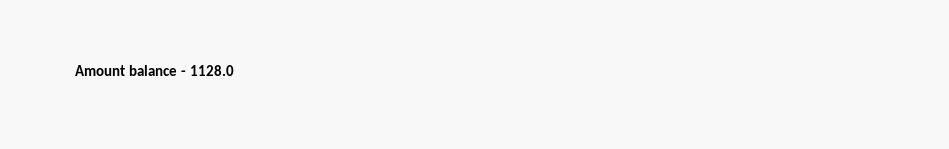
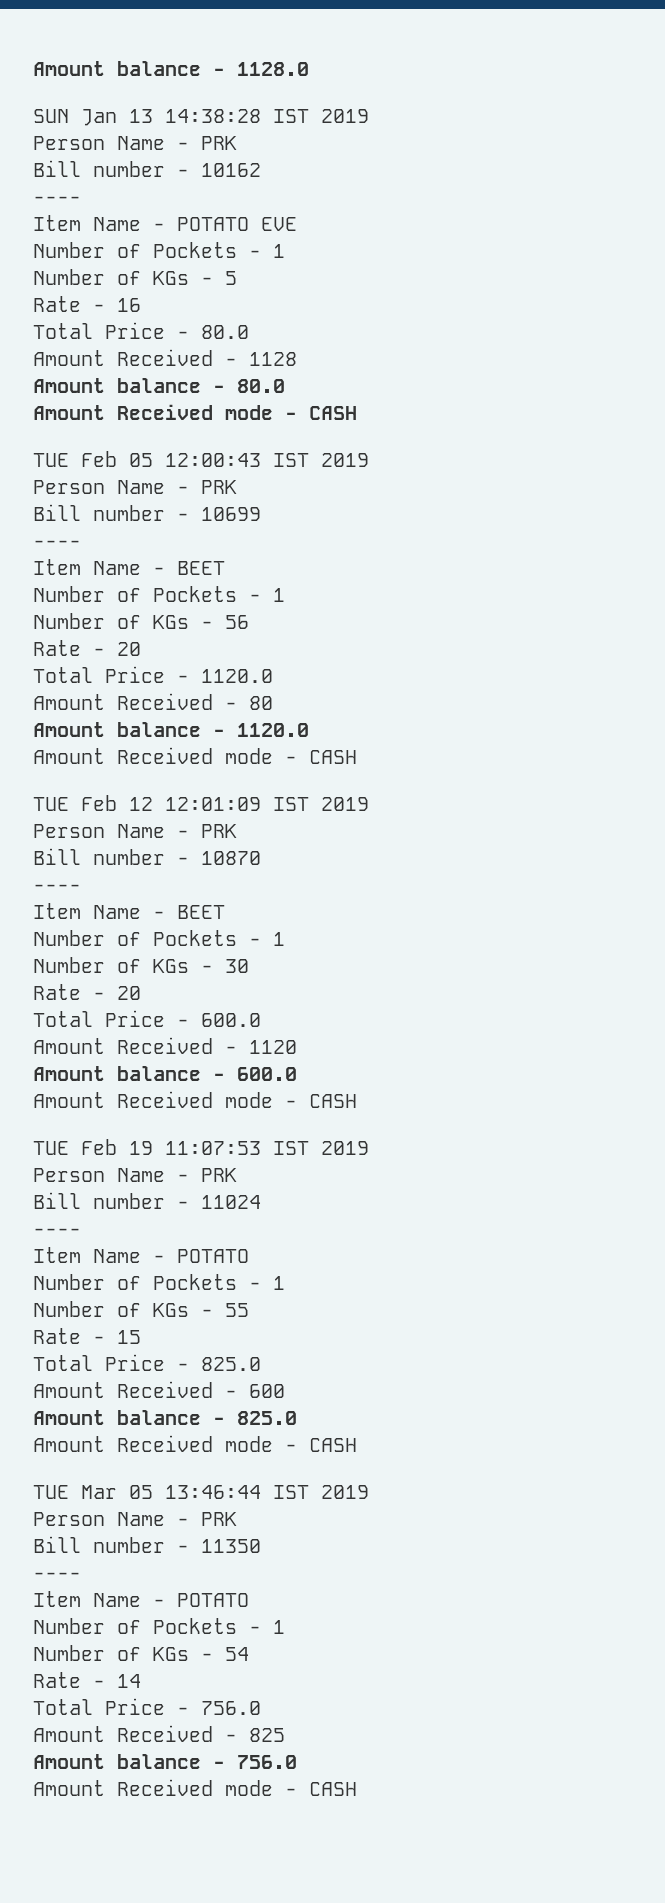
+ SUN Jan 13 14:38:28 IST 2019
+ Person Name - PRK
+ Bill number - 10162
+ ----
+ Item Name - POTATO EVE
+ Number of Pockets - 1
+ Number of KGs - 5
+ Rate - 16
+ Total Price - 80.0
+ Amount Received - 1128
+ Amount balance - 80.0
+ Amount Received mode - CASH
+ TUE Feb 05 12:00:43 IST 2019
+ Person Name - PRK
+ Bill number - 10699
+ ----
+ Item Name - BEET
+ Number of Pockets - 1
+ Number of KGs - 56
+ Rate - 20
+ Total Price - 1120.0
+ Amount Received - 80
+ Amount balance - 1120.0
+ Amount Received mode - CASH
+ TUE Feb 12 12:01:09 IST 2019
+ Person Name - PRK
+ Bill number - 10870
+ ----
+ Item Name - BEET
+ Number of Pockets - 1
+ Number of KGs - 30
+ Rate - 20
+ Total Price - 600.0
+ Amount Received - 1120
+ Amount balance - 600.0
+ Amount Received mode - CASH
+ TUE Feb 19 11:07:53 IST 2019
+ Person Name - PRK
+ Bill number - 11024
+ ----
+ Item Name - POTATO
+ Number of Pockets - 1
+ Number of KGs - 55
+ Rate - 15
+ Total Price - 825.0
+ Amount Received - 600
+ Amount balance - 825.0
+ Amount Received mode - CASH
+ TUE Mar 05 13:46:44 IST 2019
+ Person Name - PRK
+ Bill number - 11350
+ ----
+ Item Name - POTATO
+ Number of Pockets - 1
+ Number of KGs - 54
+ Rate - 14
+ Total Price - 756.0
+ Amount Received - 825
+ Amount balance - 756.0
+ Amount Received mode - CASH

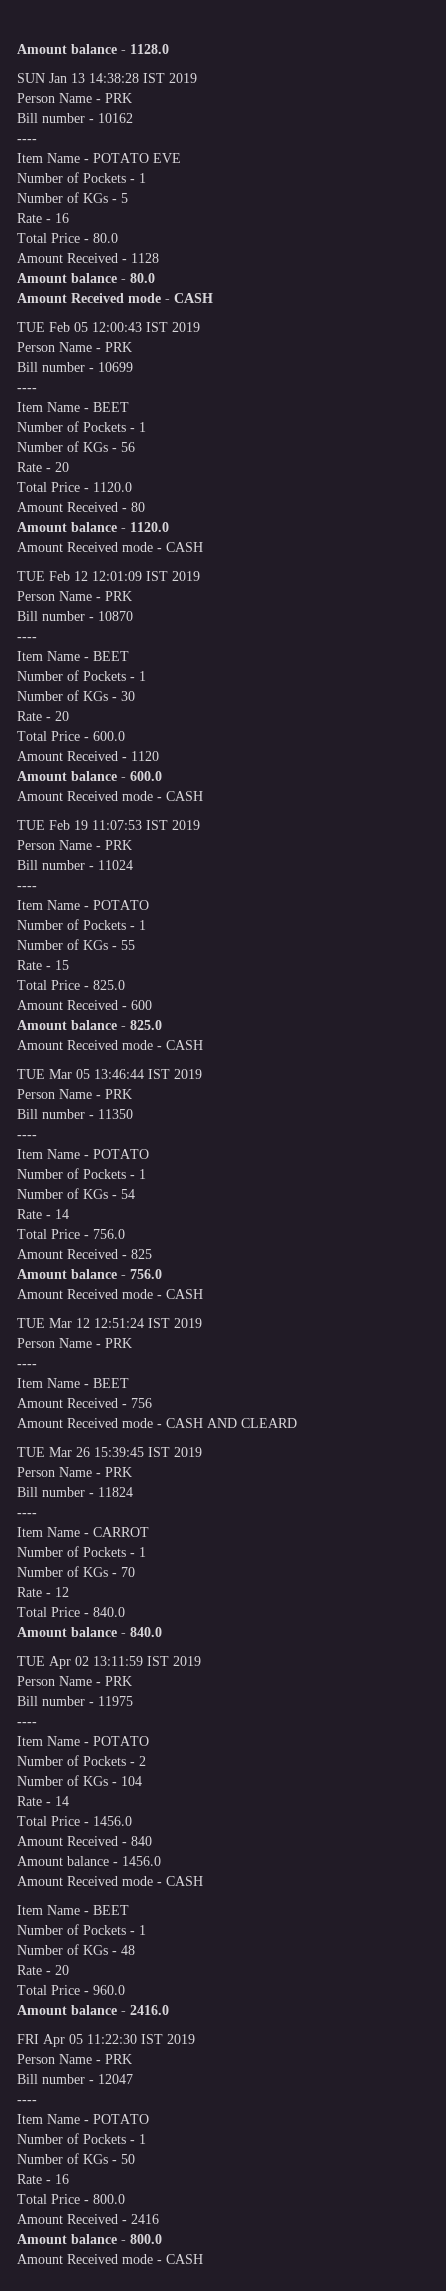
+ TUE Mar 12 12:51:24 IST 2019
+ Person Name - PRK
+ ----
+ Item Name - BEET
+ Amount Received - 756
+ Amount Received mode - CASH AND CLEARD
+ TUE Mar 26 15:39:45 IST 2019
+ Person Name - PRK
+ Bill number - 11824
+ ----
+ Item Name - CARROT
+ Number of Pockets - 1
+ Number of KGs - 70
+ Rate - 12
+ Total Price - 840.0
+ Amount balance - 840.0
+ TUE Apr 02 13:11:59 IST 2019
+ Person Name - PRK
+ Bill number - 11975
+ ----
+ Item Name - POTATO
+ Number of Pockets - 2
+ Number of KGs - 104
+ Rate - 14
+ Total Price - 1456.0
+ Amount Received - 840
+ Amount balance - 1456.0
+ Amount Received mode - CASH
+ Item Name - BEET
+ Number of Pockets - 1
+ Number of KGs - 48
+ Rate - 20
+ Total Price - 960.0
+ Amount balance - 2416.0
+ FRI Apr 05 11:22:30 IST 2019
+ Person Name - PRK
+ Bill number - 12047
+ ----
+ Item Name - POTATO
+ Number of Pockets - 1
+ Number of KGs - 50
+ Rate - 16
+ Total Price - 800.0
+ Amount Received - 2416
+ Amount balance - 800.0
+ Amount Received mode - CASH

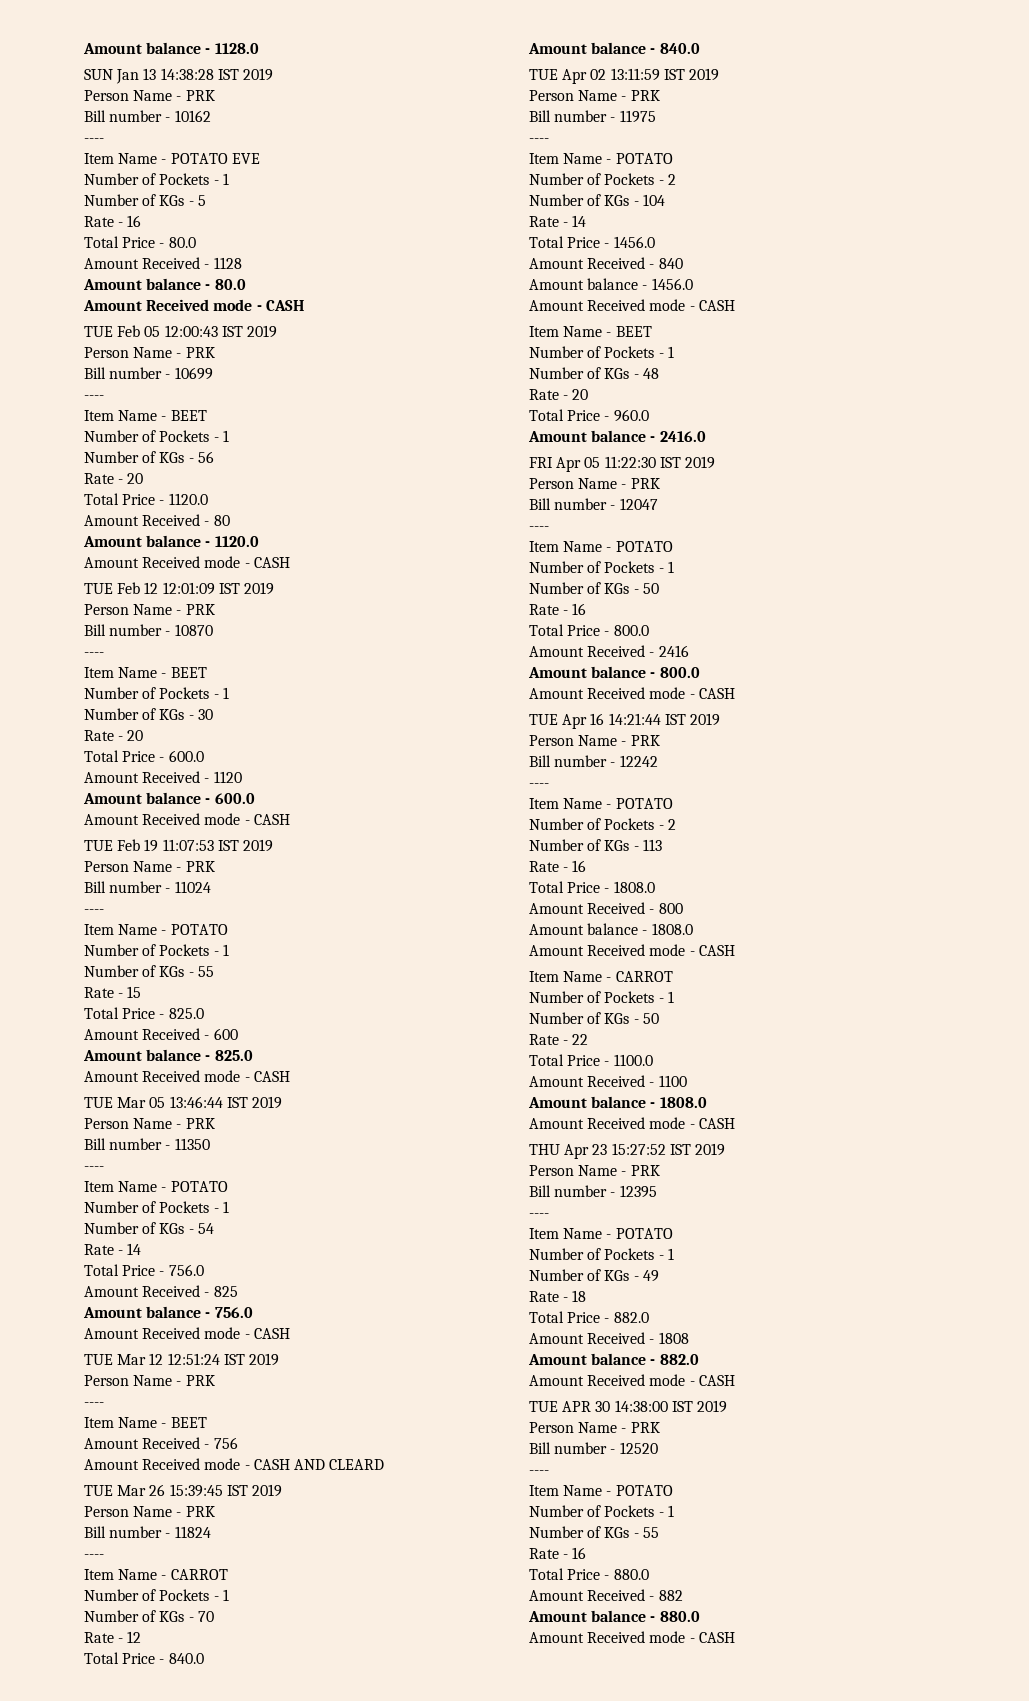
+ TUE Apr 16 14:21:44 IST 2019
+ Person Name - PRK
+ Bill number - 12242
+ ----
+ Item Name - POTATO
+ Number of Pockets - 2
+ Number of KGs - 113
+ Rate - 16
+ Total Price - 1808.0
+ Amount Received - 800
+ Amount balance - 1808.0
+ Amount Received mode - CASH
+ Item Name - CARROT
+ Number of Pockets - 1
+ Number of KGs - 50
+ Rate - 22
+ Total Price - 1100.0
+ Amount Received - 1100
+ Amount balance - 1808.0
+ Amount Received mode - CASH
+ THU Apr 23 15:27:52 IST 2019
+ Person Name - PRK
+ Bill number - 12395
+ ----
+ Item Name - POTATO
+ Number of Pockets - 1
+ Number of KGs - 49
+ Rate - 18
+ Total Price - 882.0
+ Amount Received - 1808
+ Amount balance - 882.0
+ Amount Received mode - CASH
+ TUE APR 30 14:38:00 IST 2019
+ Person Name - PRK
+ Bill number - 12520
+ ----
+ Item Name - POTATO
+ Number of Pockets - 1
+ Number of KGs - 55
+ Rate - 16
+ Total Price - 880.0
+ Amount Received - 882
+ Amount balance - 880.0
+ Amount Received mode - CASH

